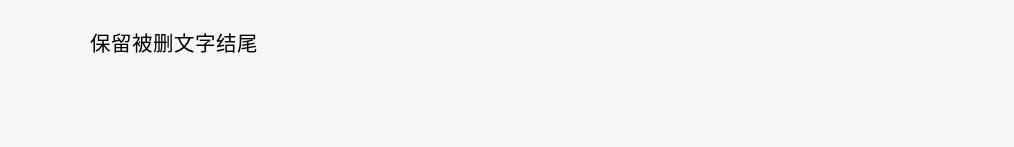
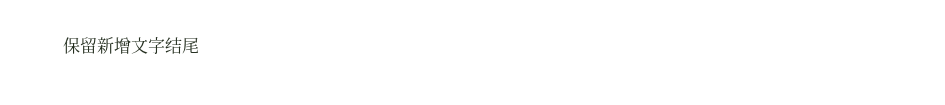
- 保留被删文字结尾
+ 保留新增文字结尾

